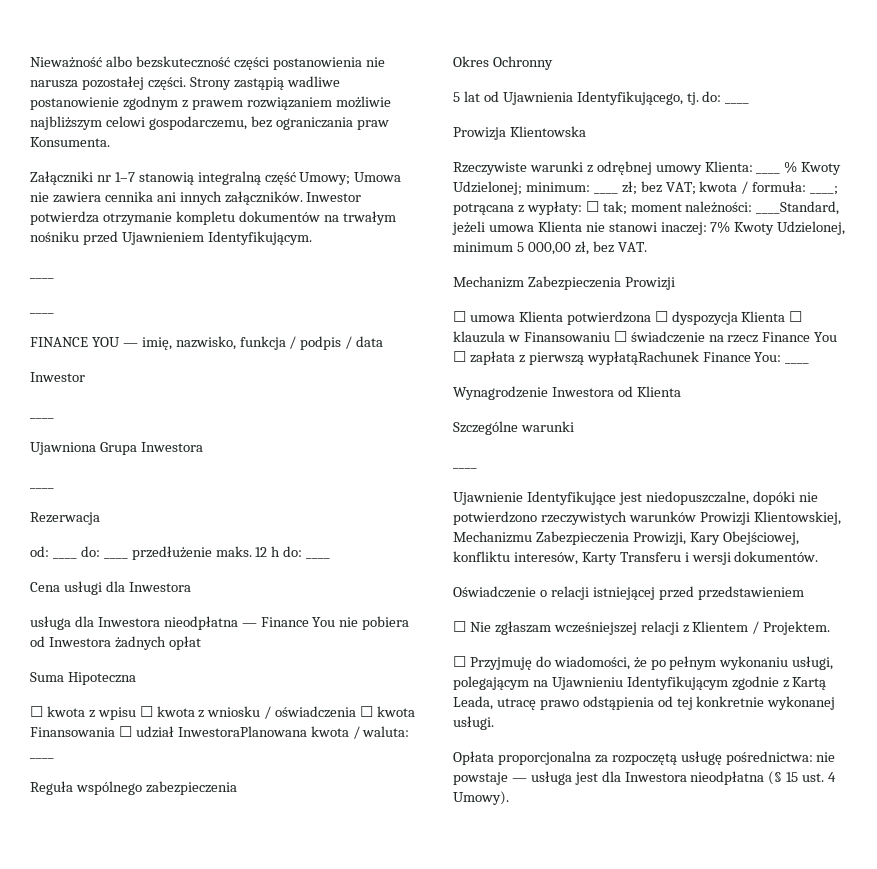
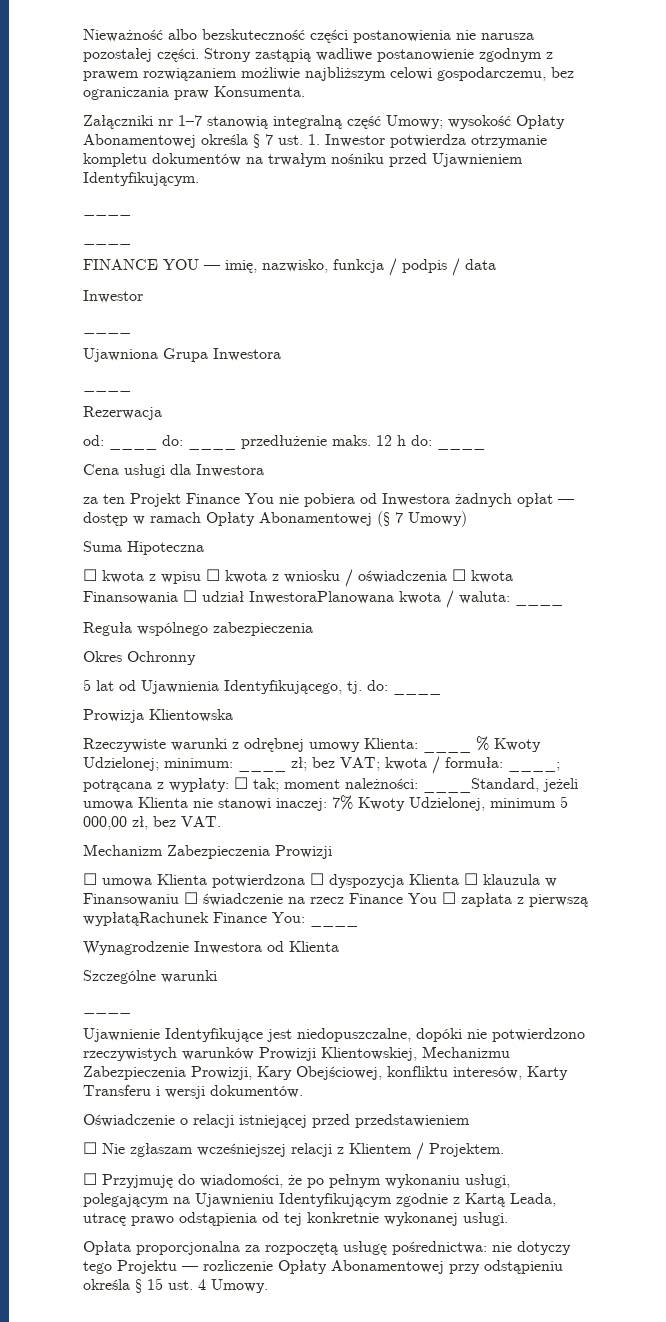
- Załączniki nr 1–7 stanowią integralną część Umowy; Umowa nie zawiera cennika ani innych załączników. Inwestor potwierdza otrzymanie kompletu dokumentów na trwałym nośniku przed Ujawnieniem Identyfikującym.
+ Załączniki nr 1–7 stanowią integralną część Umowy; wysokość Opłaty Abonamentowej określa § 7 ust. 1. Inwestor potwierdza otrzymanie kompletu dokumentów na trwałym nośniku przed Ujawnieniem Identyfikującym.
- usługa dla Inwestora nieodpłatna — Finance You nie pobiera od Inwestora żadnych opłat
+ za ten Projekt Finance You nie pobiera od Inwestora żadnych opłat — dostęp w ramach Opłaty Abonamentowej (§ 7 Umowy)
- Opłata proporcjonalna za rozpoczętą usługę pośrednictwa: nie powstaje — usługa jest dla Inwestora nieodpłatna (§ 15 ust. 4 Umowy).
+ Opłata proporcjonalna za rozpoczętą usługę pośrednictwa: nie dotyczy tego Projektu — rozliczenie Opłaty Abonamentowej przy odstąpieniu określa § 15 ust. 4 Umowy.

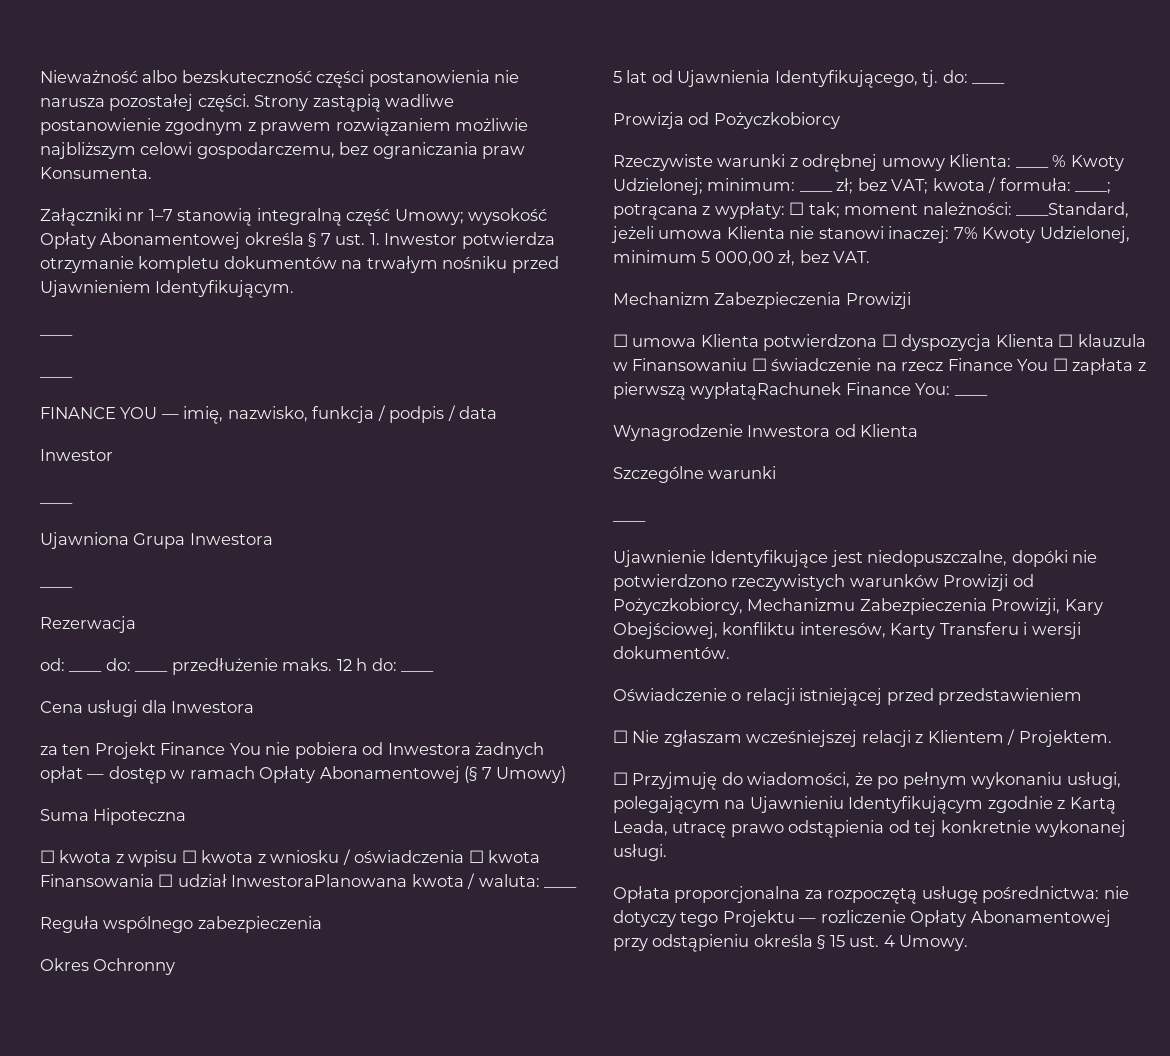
- Prowizja Klientowska
+ Prowizja od Pożyczkobiorcy
- Ujawnienie Identyfikujące jest niedopuszczalne, dopóki nie potwierdzono rzeczywistych warunków Prowizji Klientowskiej, Mechanizmu Zabezpieczenia Prowizji, Kary Obejściowej, konfliktu interesów, Karty Transferu i wersji dokumentów.
+ Ujawnienie Identyfikujące jest niedopuszczalne, dopóki nie potwierdzono rzeczywistych warunków Prowizji od Pożyczkobiorcy, Mechanizmu Zabezpieczenia Prowizji, Kary Obejściowej, konfliktu interesów, Karty Transferu i wersji dokumentów.

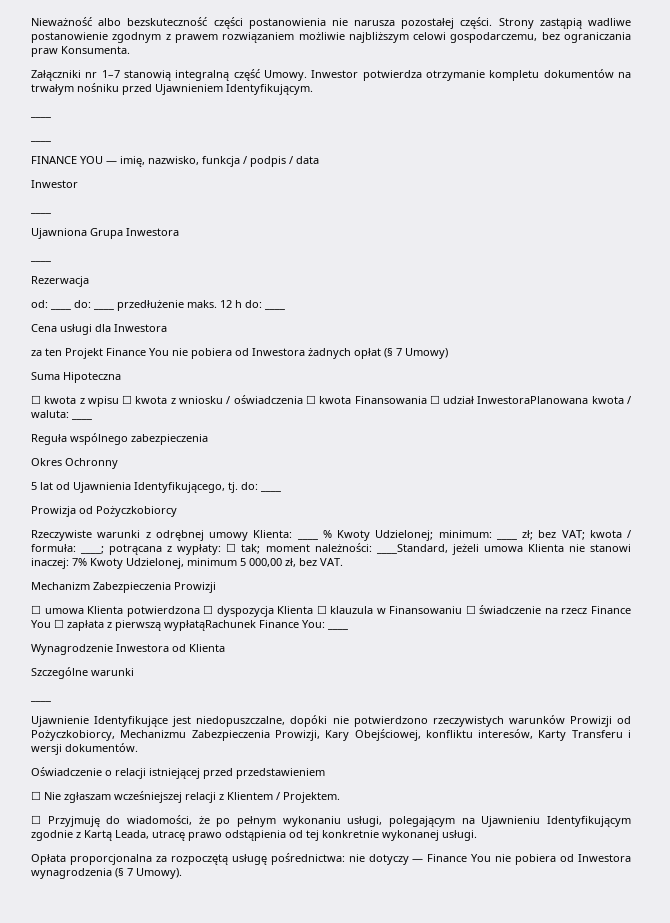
- Załączniki nr 1–7 stanowią integralną część Umowy; wysokość Opłaty Abonamentowej określa § 7 ust. 1. Inwestor potwierdza otrzymanie kompletu dokumentów na trwałym nośniku przed Ujawnieniem Identyfikującym.
+ Załączniki nr 1–7 stanowią integralną część Umowy. Inwestor potwierdza otrzymanie kompletu dokumentów na trwałym nośniku przed Ujawnieniem Identyfikującym.
- za ten Projekt Finance You nie pobiera od Inwestora żadnych opłat — dostęp w ramach Opłaty Abonamentowej (§ 7 Umowy)
+ za ten Projekt Finance You nie pobiera od Inwestora żadnych opłat (§ 7 Umowy)
- Opłata proporcjonalna za rozpoczętą usługę pośrednictwa: nie dotyczy tego Projektu — rozliczenie Opłaty Abonamentowej przy odstąpieniu określa § 15 ust. 4 Umowy.
+ Opłata proporcjonalna za rozpoczętą usługę pośrednictwa: nie dotyczy — Finance You nie pobiera od Inwestora wynagrodzenia (§ 7 Umowy).

